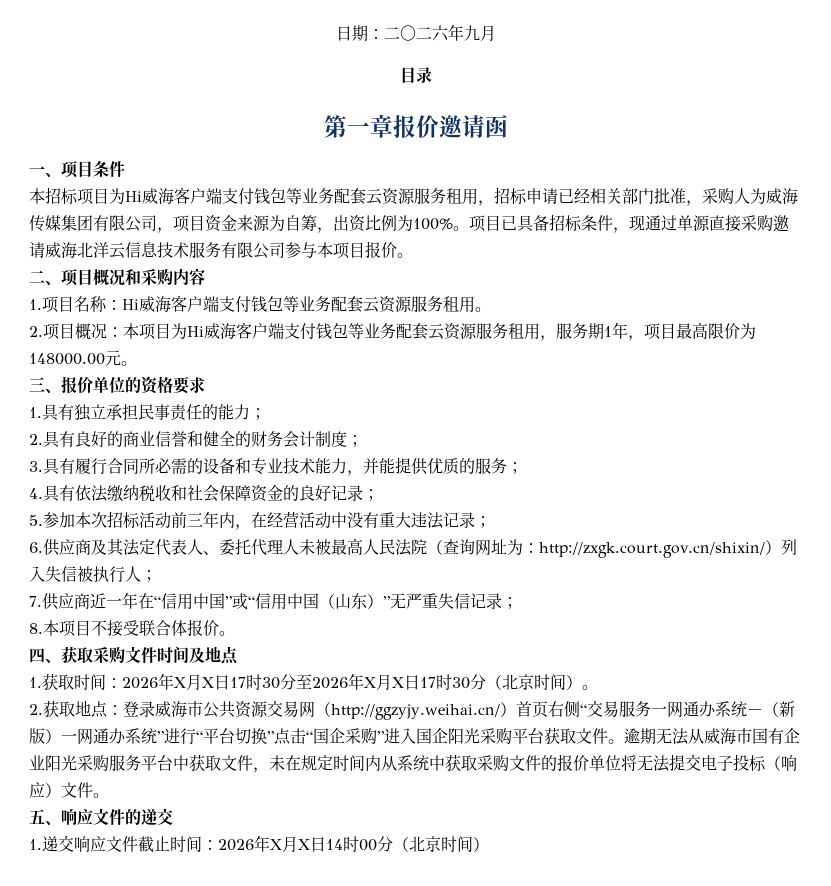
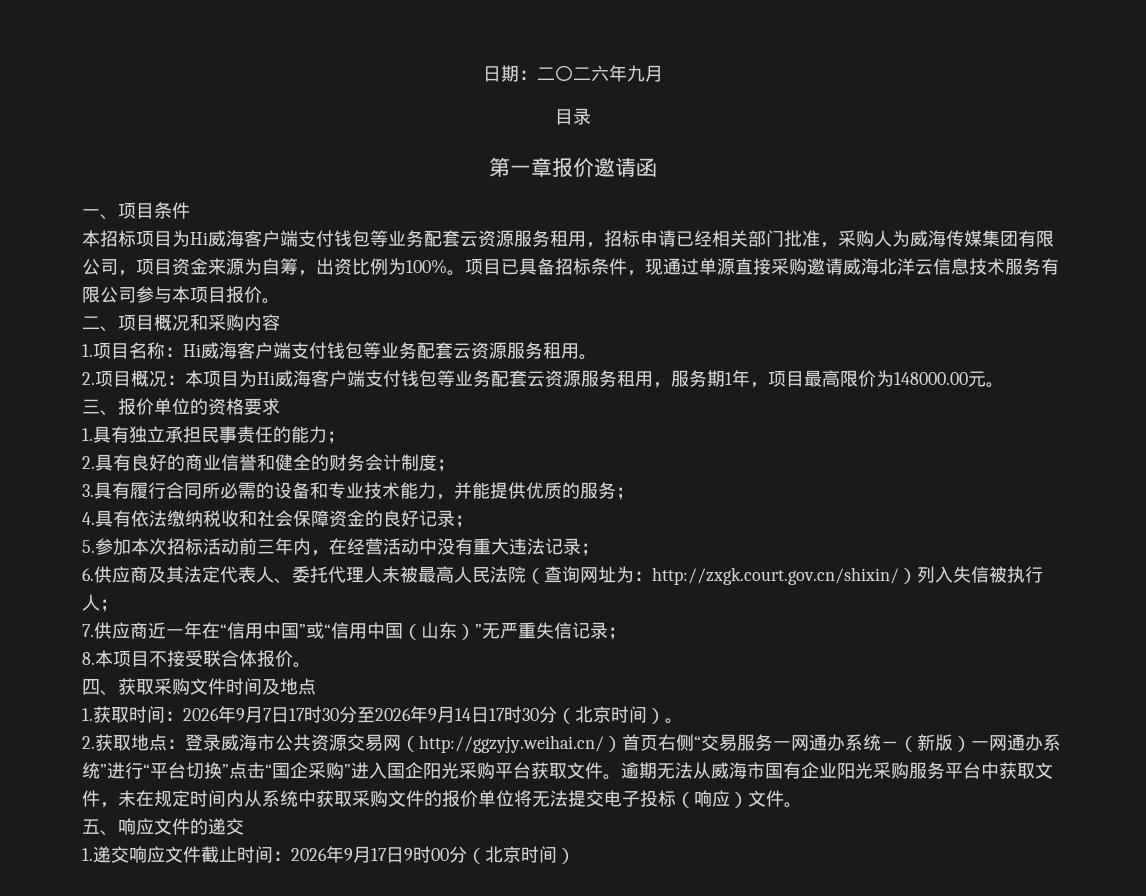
- 1.获取时间：2026年X月X日17时30分至2026年X月X日17时30分（北京时间）。
+ 1.获取时间：2026年9月7日17时30分至2026年9月14日17时30分（北京时间）。
- 1.递交响应文件截止时间：2026年X月X日14时00分（北京时间）
+ 1.递交响应文件截止时间：2026年9月17日9时00分（北京时间）

